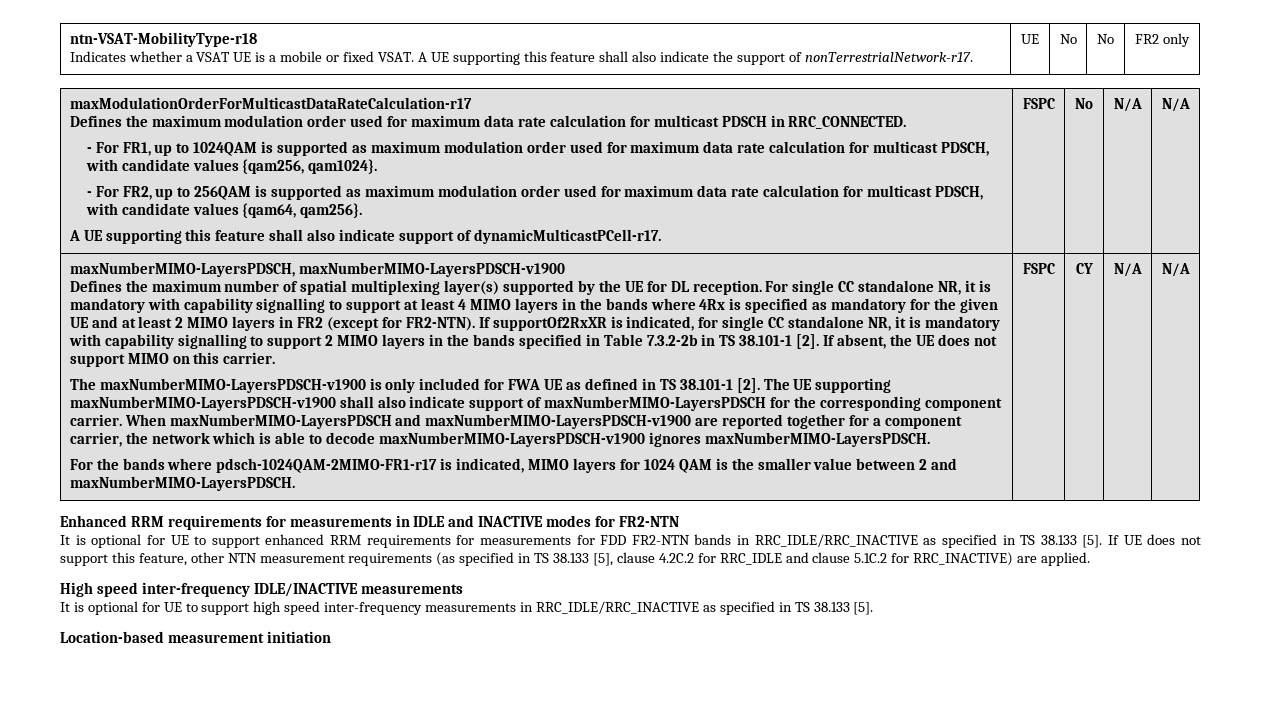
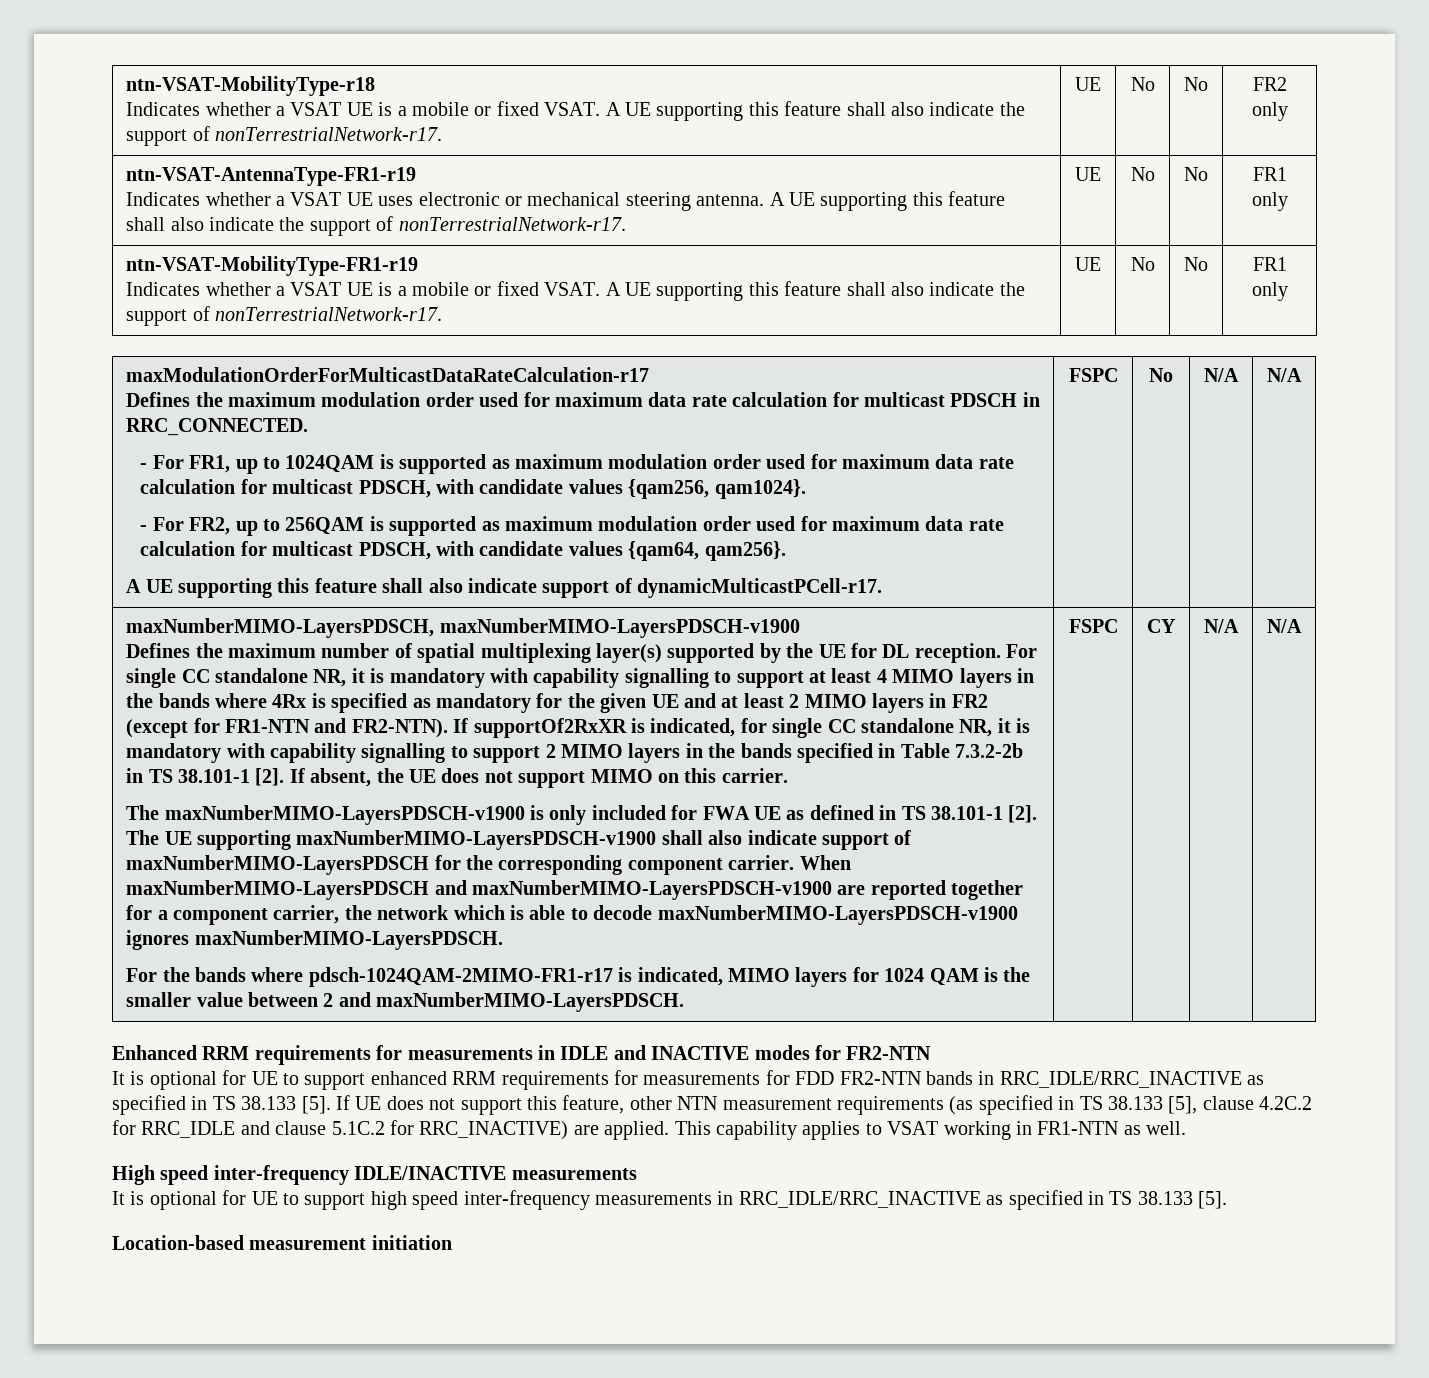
+ ntn-VSAT-AntennaType-FR1-r19
+ Indicates whether a VSAT UE uses electronic or mechanical steering antenna. A UE supporting this feature shall also indicate the support of nonTerrestrialNetwork-r17. | UE | No | No | FR1 only
+ ntn-VSAT-MobilityType-FR1-r19
+ Indicates whether a VSAT UE is a mobile or fixed VSAT. A UE supporting this feature shall also indicate the support of nonTerrestrialNetwork-r17. | UE | No | No | FR1 only
- For single CC standalone NR, it is mandatory with capability signalling to support at least 4 MIMO layers in the bands where 4Rx is specified as mandatory for the given UE and at least 2 MIMO layers in FR2 (except for FR2-NTN).
+ For single CC standalone NR, it is mandatory with capability signalling to support at least 4 MIMO layers in the bands where 4Rx is specified as mandatory for the given UE and at least 2 MIMO layers in FR2 (except for FR1-NTN and FR2-NTN).
+ This capability applies to VSAT working in FR1-NTN as well.

